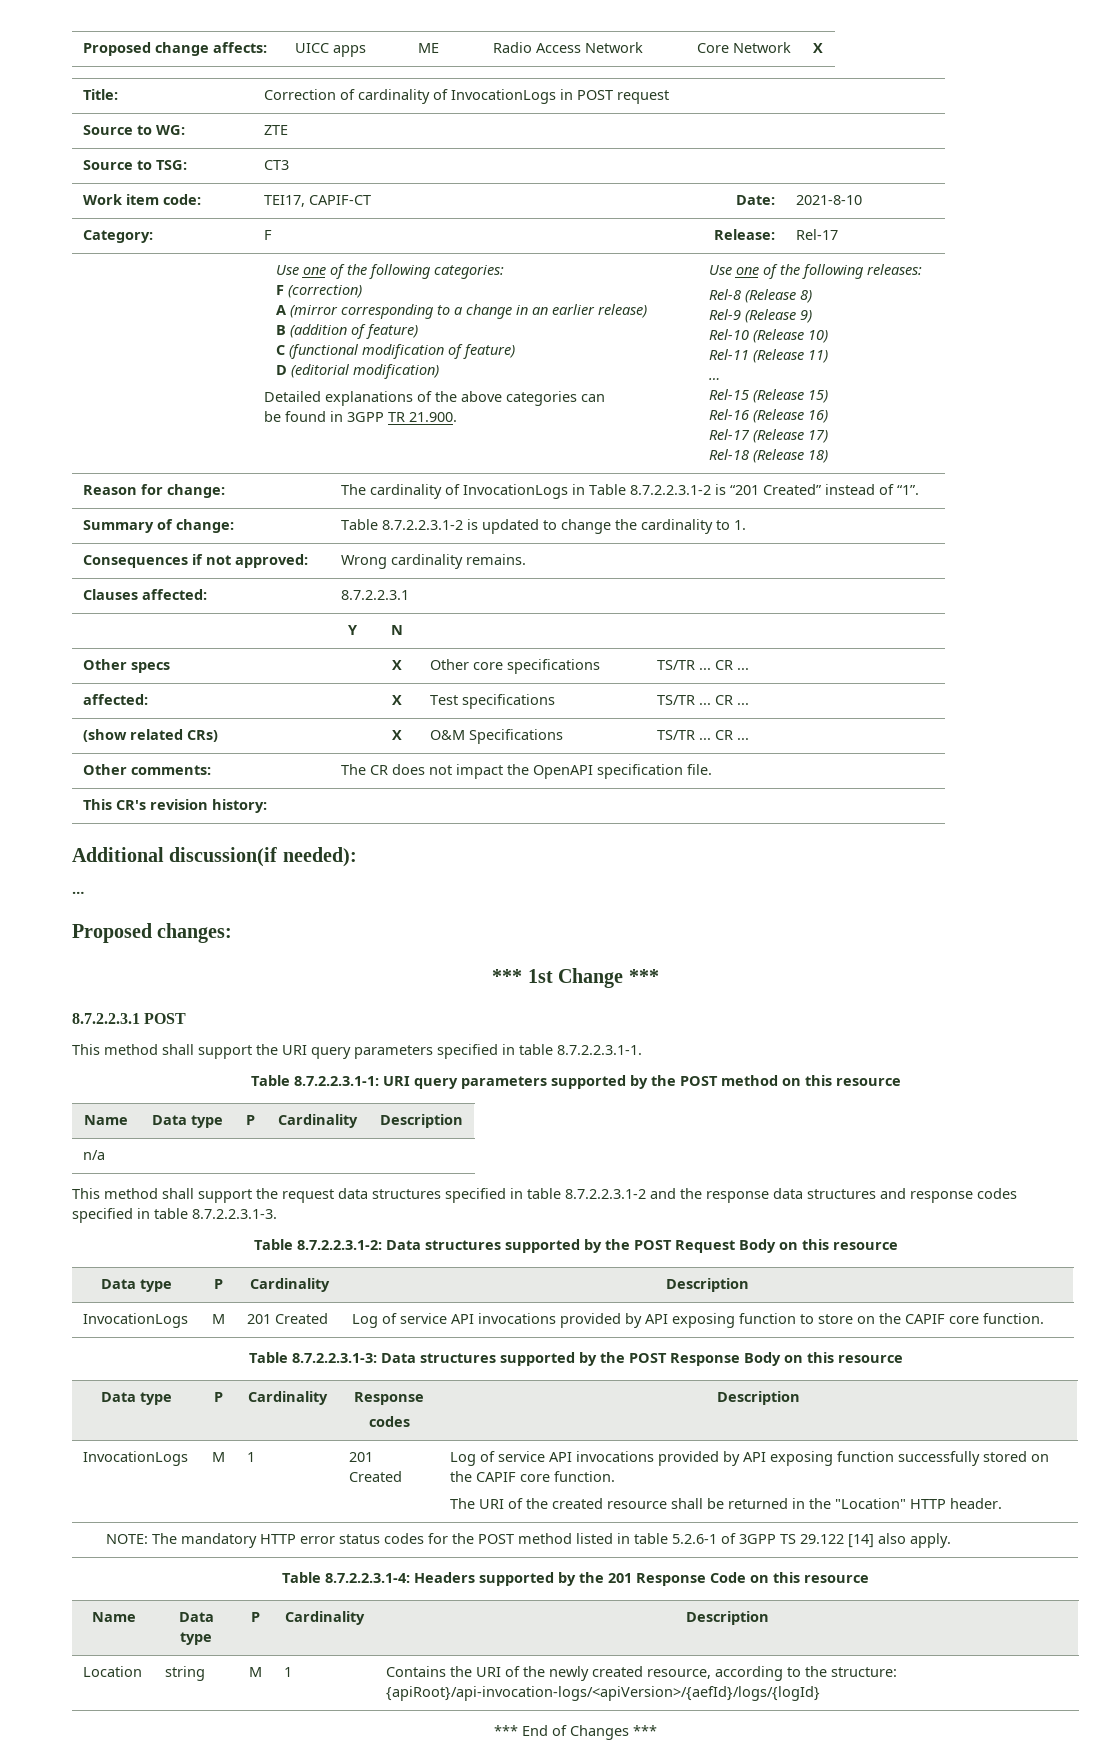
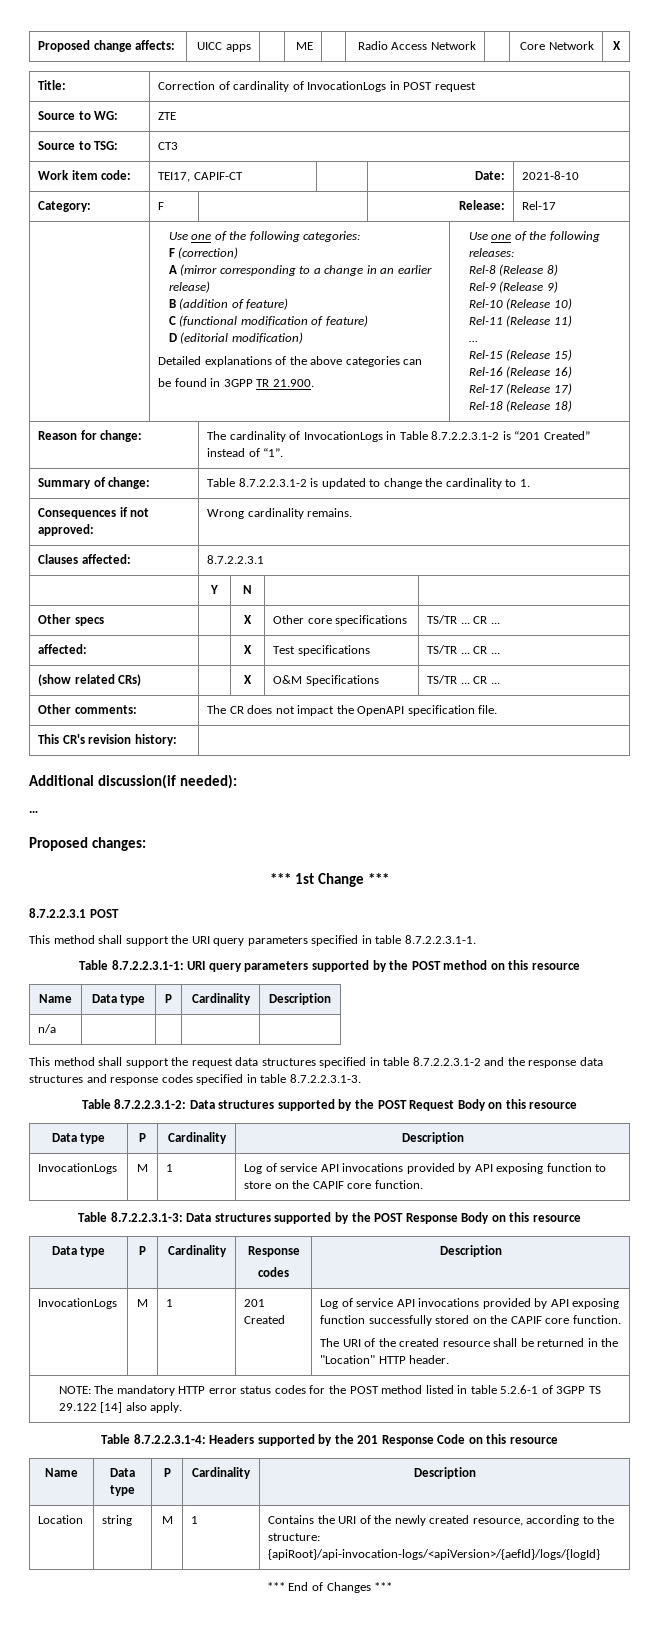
- InvocationLogs | M | 201 Created | Log of service API invocations provided by API exposing function to store on the CAPIF core function.
+ InvocationLogs | M | 1 | Log of service API invocations provided by API exposing function to store on the CAPIF core function.

